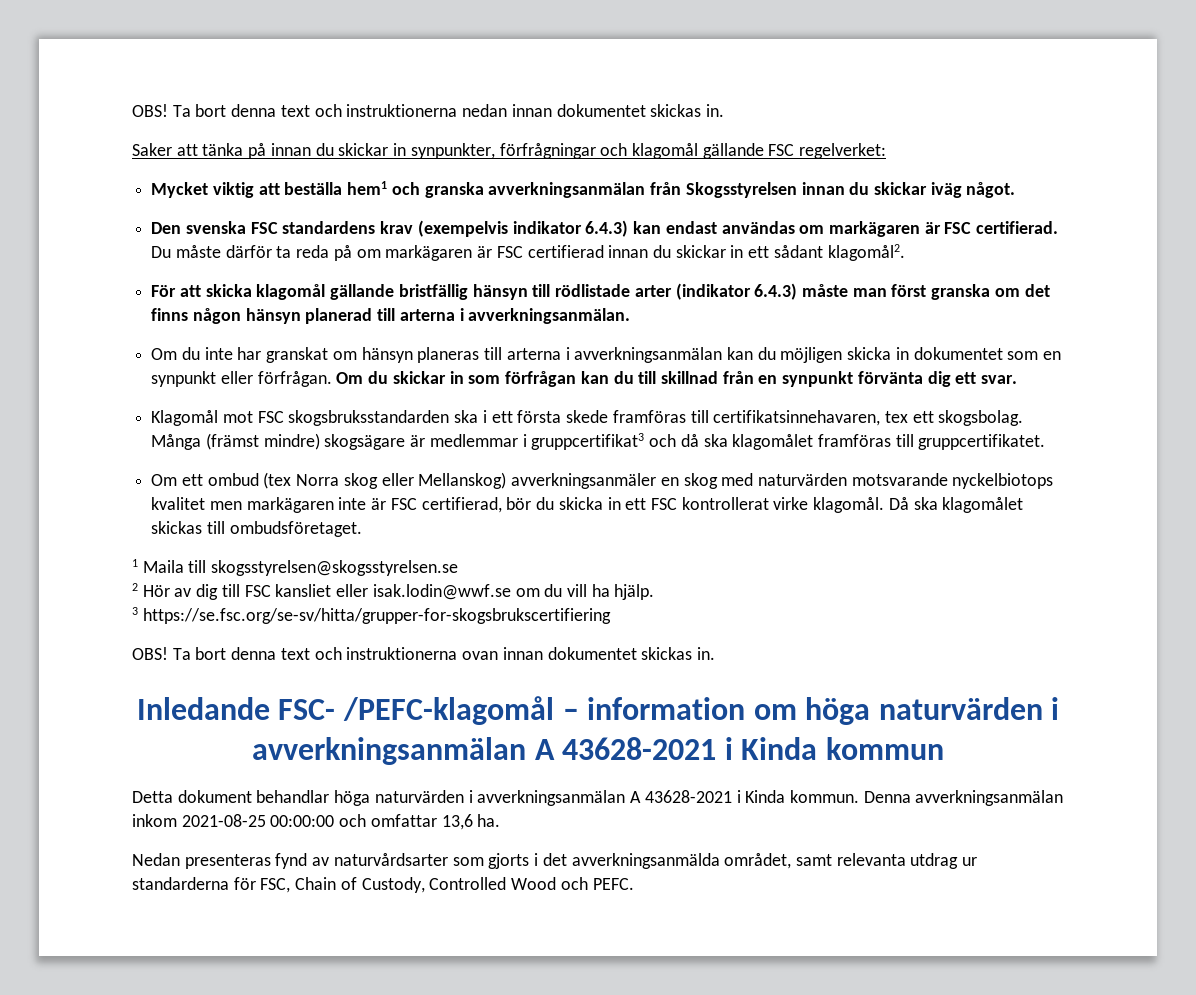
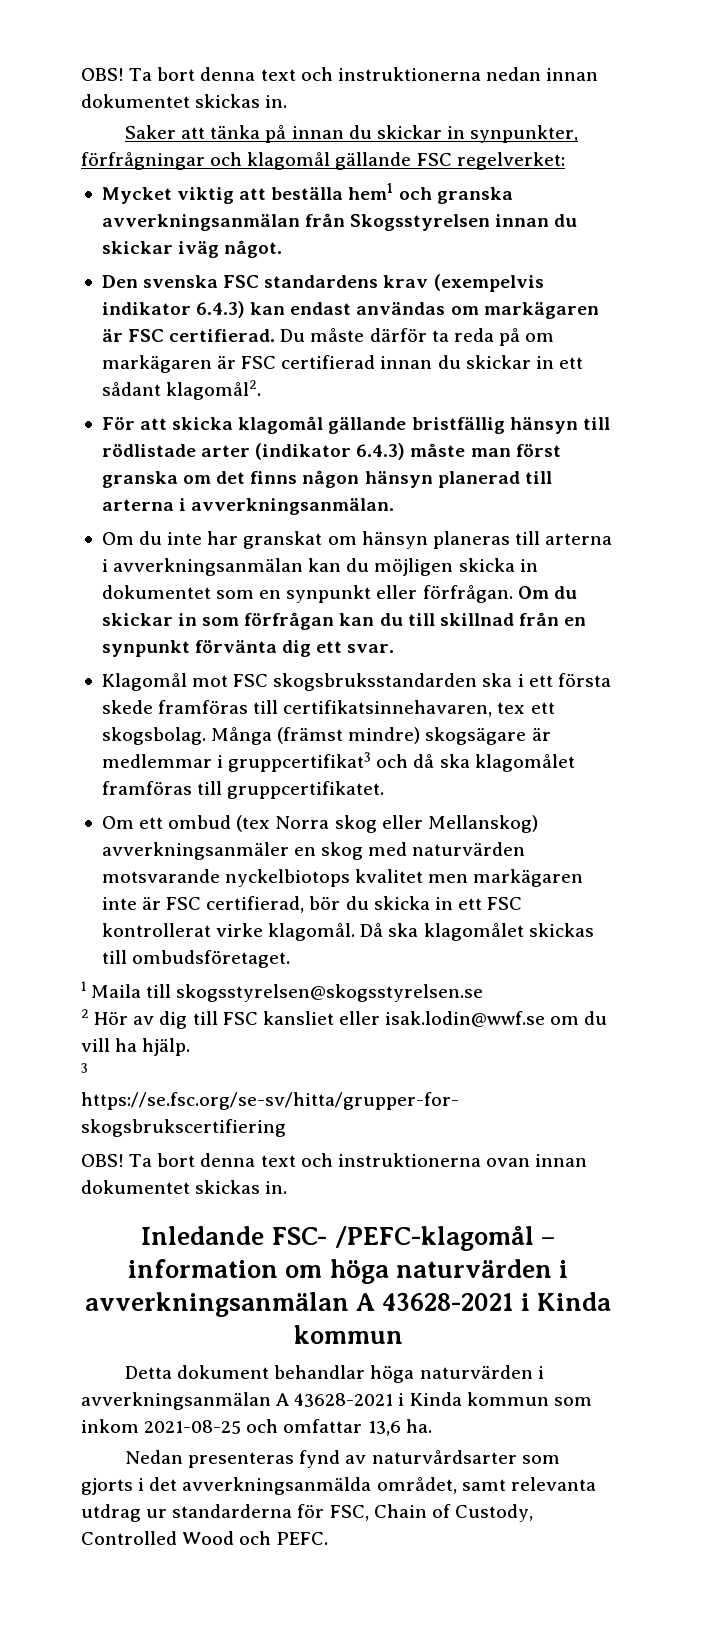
- Detta dokument behandlar höga naturvärden i avverkningsanmälan A 43628-2021 i Kinda kommun. Denna avverkningsanmälan inkom 2021-08-25 00:00:00 och omfattar 13,6 ha.
+ Detta dokument behandlar höga naturvärden i avverkningsanmälan A 43628-2021 i Kinda kommun som inkom 2021-08-25 och omfattar 13,6 ha.

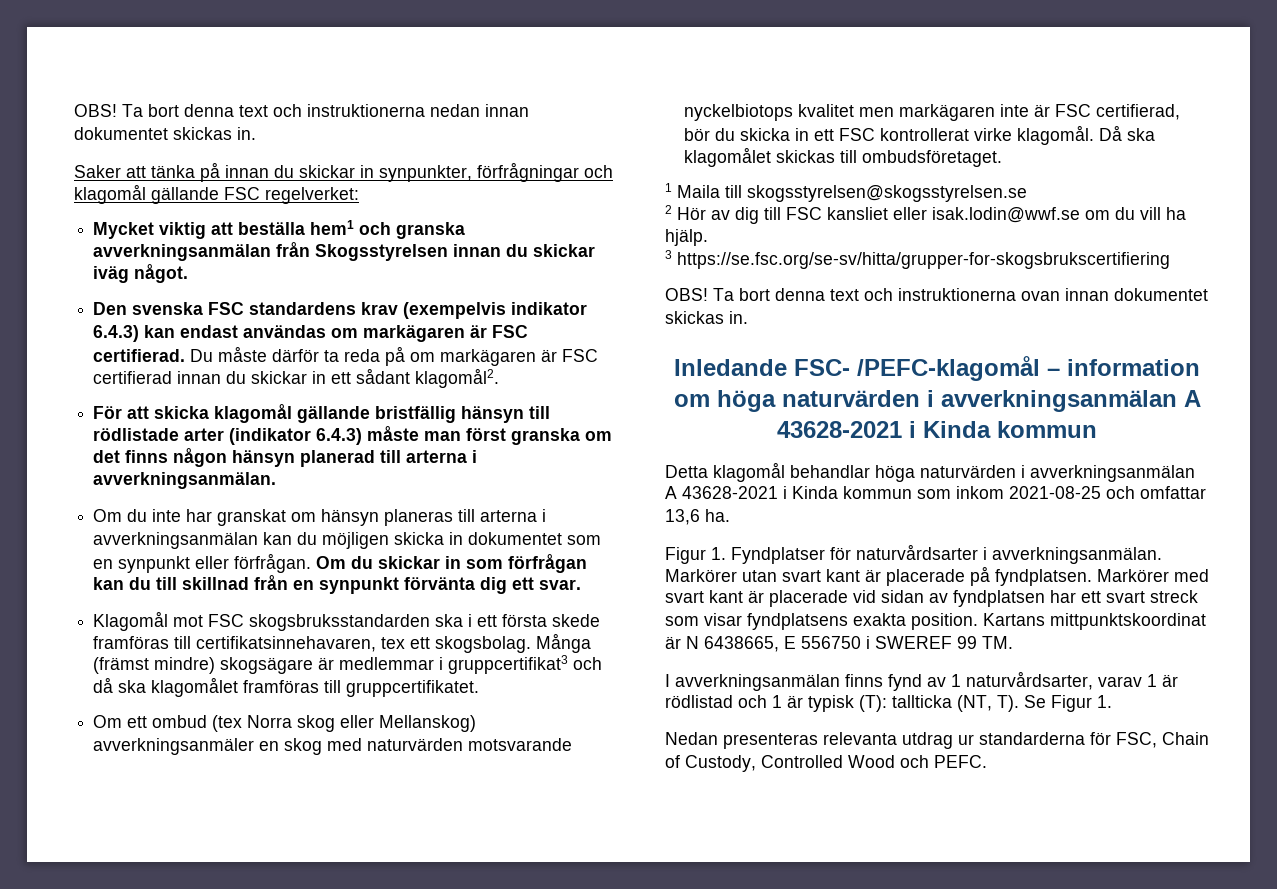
- Detta dokument behandlar höga naturvärden i avverkningsanmälan A 43628-2021 i Kinda kommun som inkom 2021-08-25 och omfattar 13,6 ha.
+ Detta klagomål behandlar höga naturvärden i avverkningsanmälan A 43628-2021 i Kinda kommun som inkom 2021-08-25 och omfattar 13,6 ha.
- Nedan presenteras fynd av naturvårdsarter som gjorts i det avverkningsanmälda området, samt relevanta utdrag ur standarderna för FSC, Chain of Custody, Controlled Wood och PEFC.
+ Figur 1. Fyndplatser för naturvårdsarter i avverkningsanmälan. Markörer utan svart kant är placerade på fyndplatsen. Markörer med svart kant är placerade vid sidan av fyndplatsen har ett svart streck som visar fyndplatsens exakta position. Kartans mittpunktskoordinat är N 6438665, E 556750 i SWEREF 99 TM.
+ I avverkningsanmälan finns fynd av 1 naturvårdsarter, varav 1 är rödlistad och 1 är typisk (T): tallticka (NT, T). Se Figur 1.
+ Nedan presenteras relevanta utdrag ur standarderna för FSC, Chain of Custody, Controlled Wood och PEFC.

